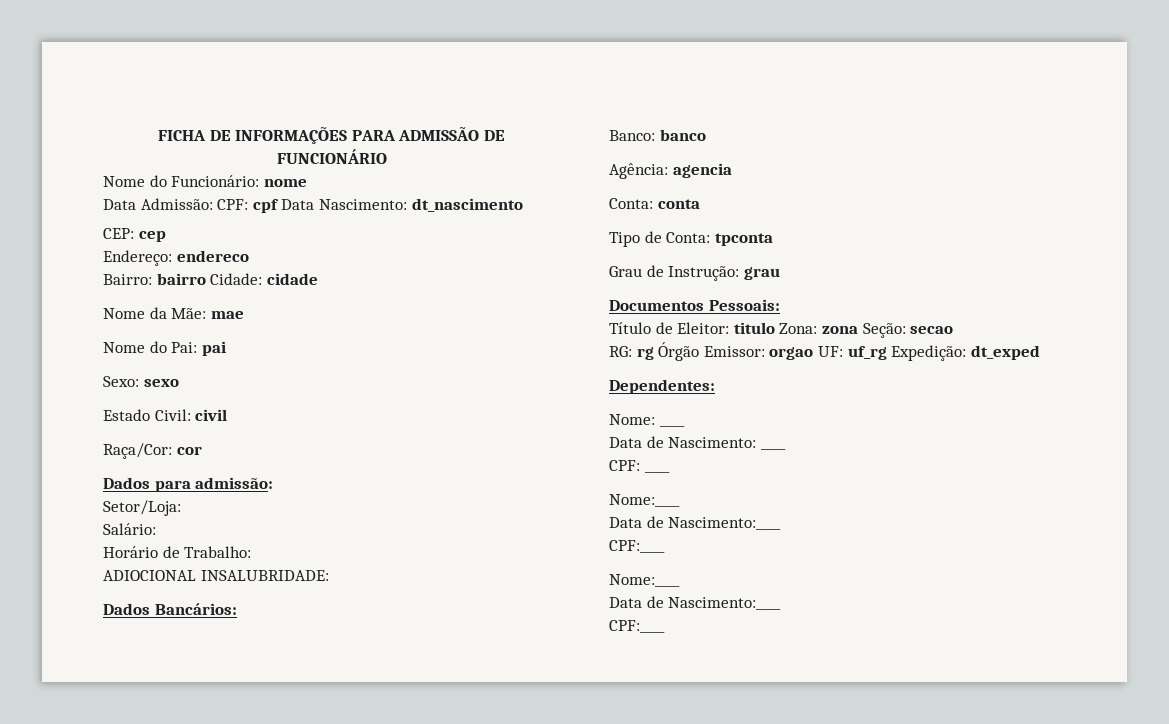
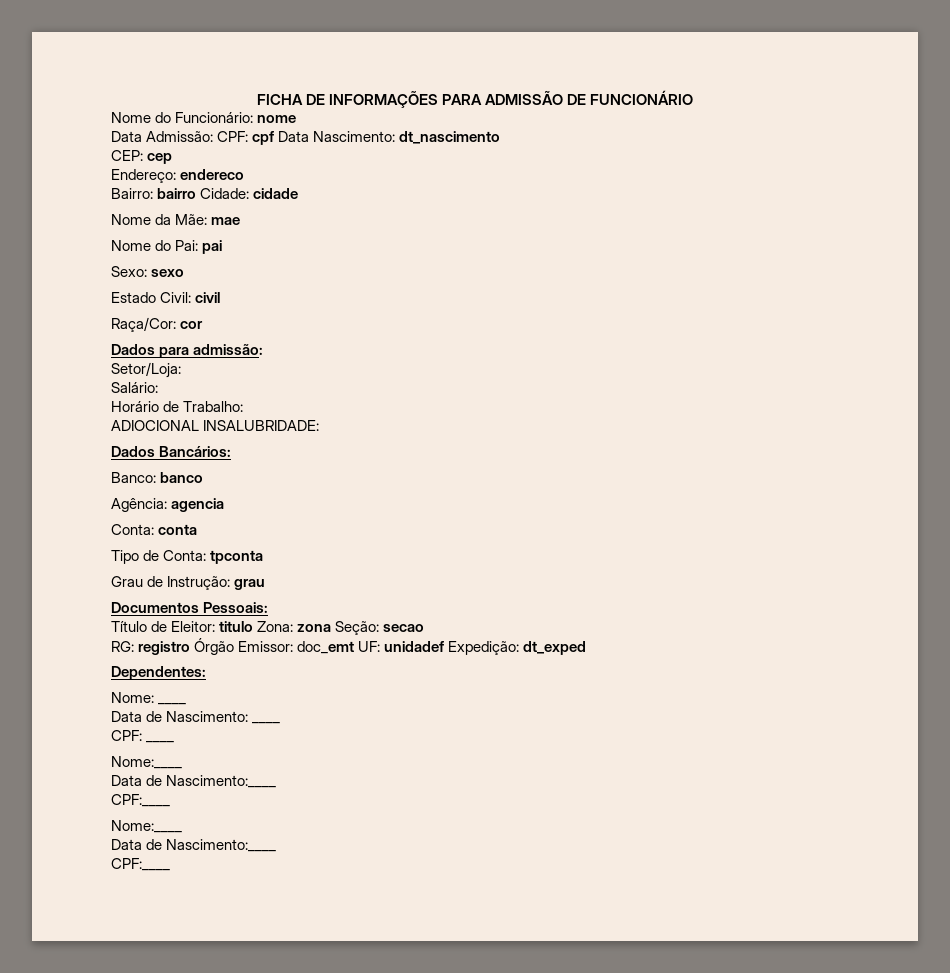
- RG: rg Órgão Emissor: orgao UF: uf_rg Expedição: dt_exped
+ RG: registro Órgão Emissor: doc_emt UF: unidadef Expedição: dt_exped

